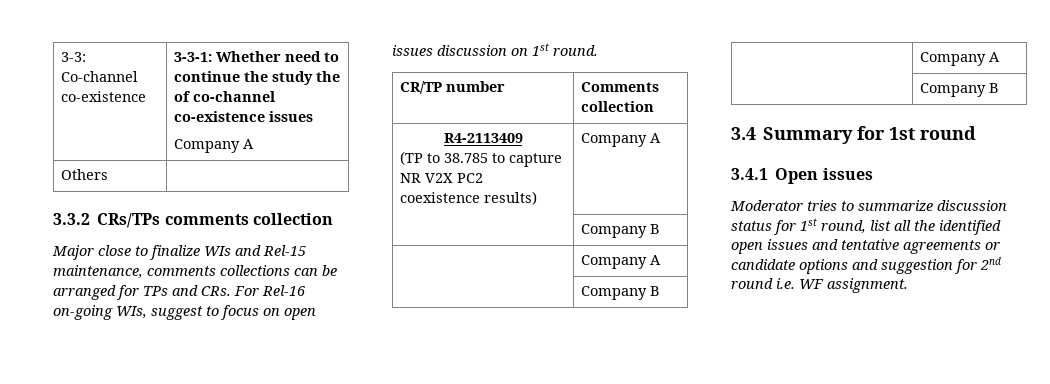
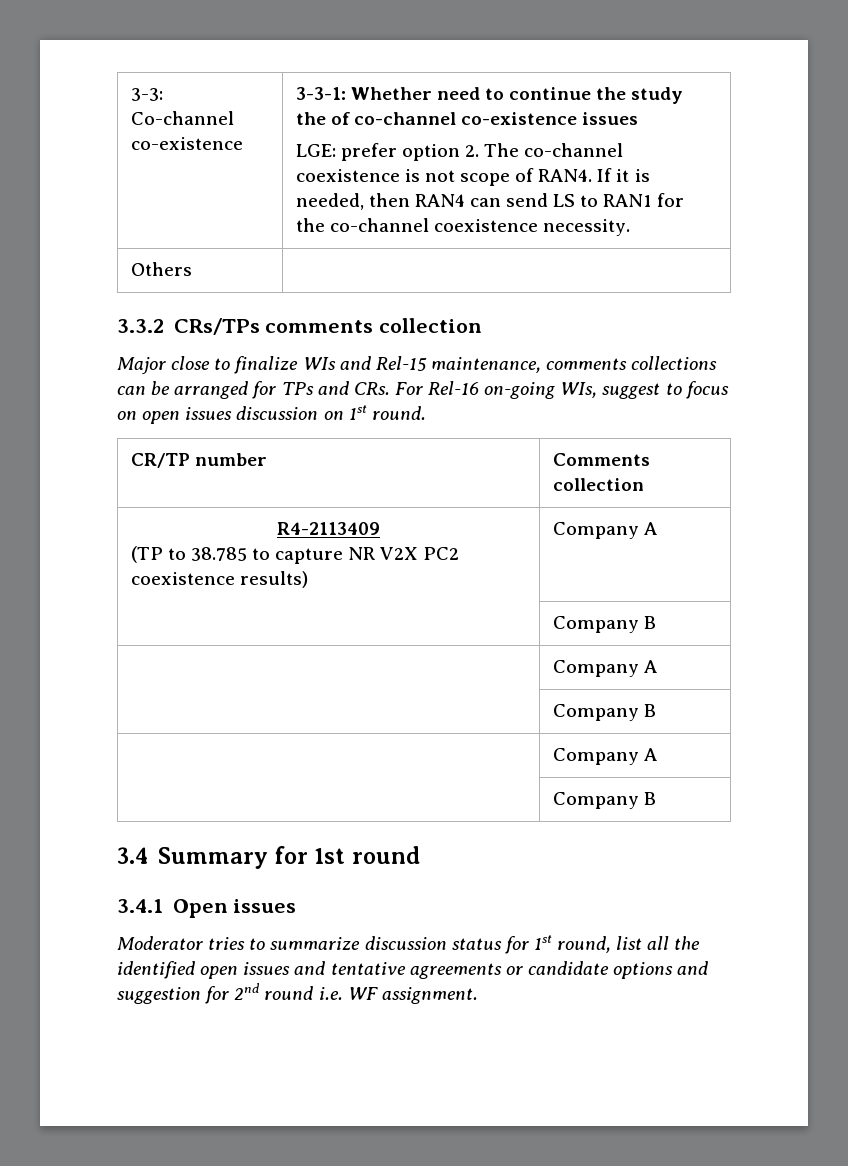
  3-3-1: Whether need to continue the study the of co-channel co-existence issues
- Company A
+ LGE: prefer option 2. The co-channel coexistence is not scope of RAN4. If it is needed, then RAN4 can send LS to RAN1 for the co-channel coexistence necessity.

